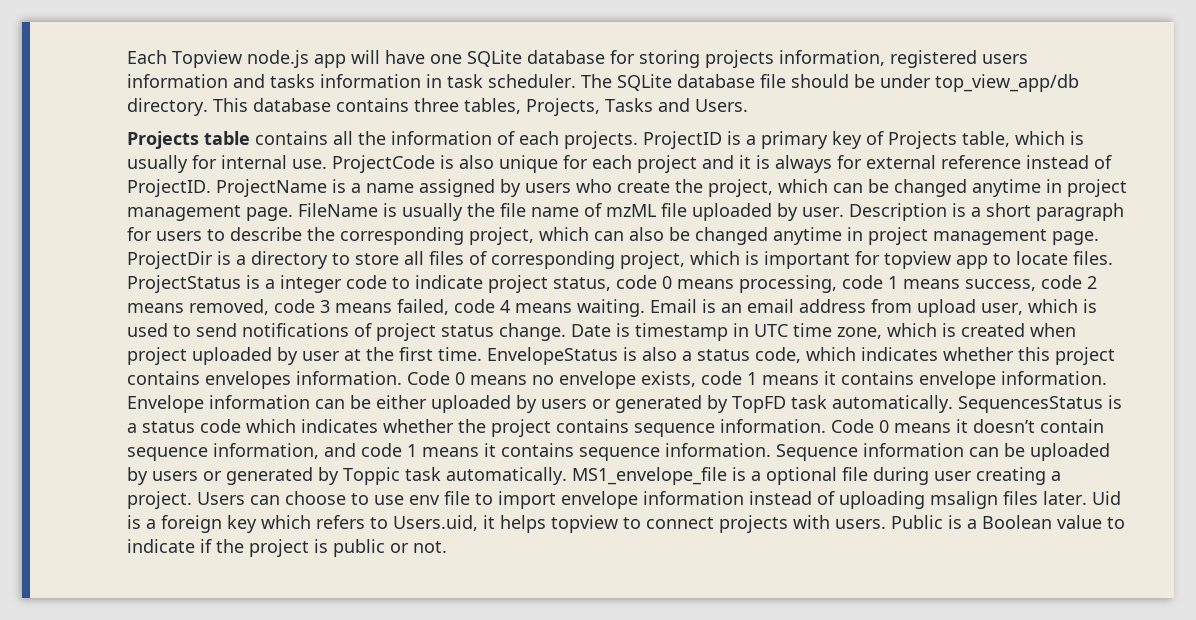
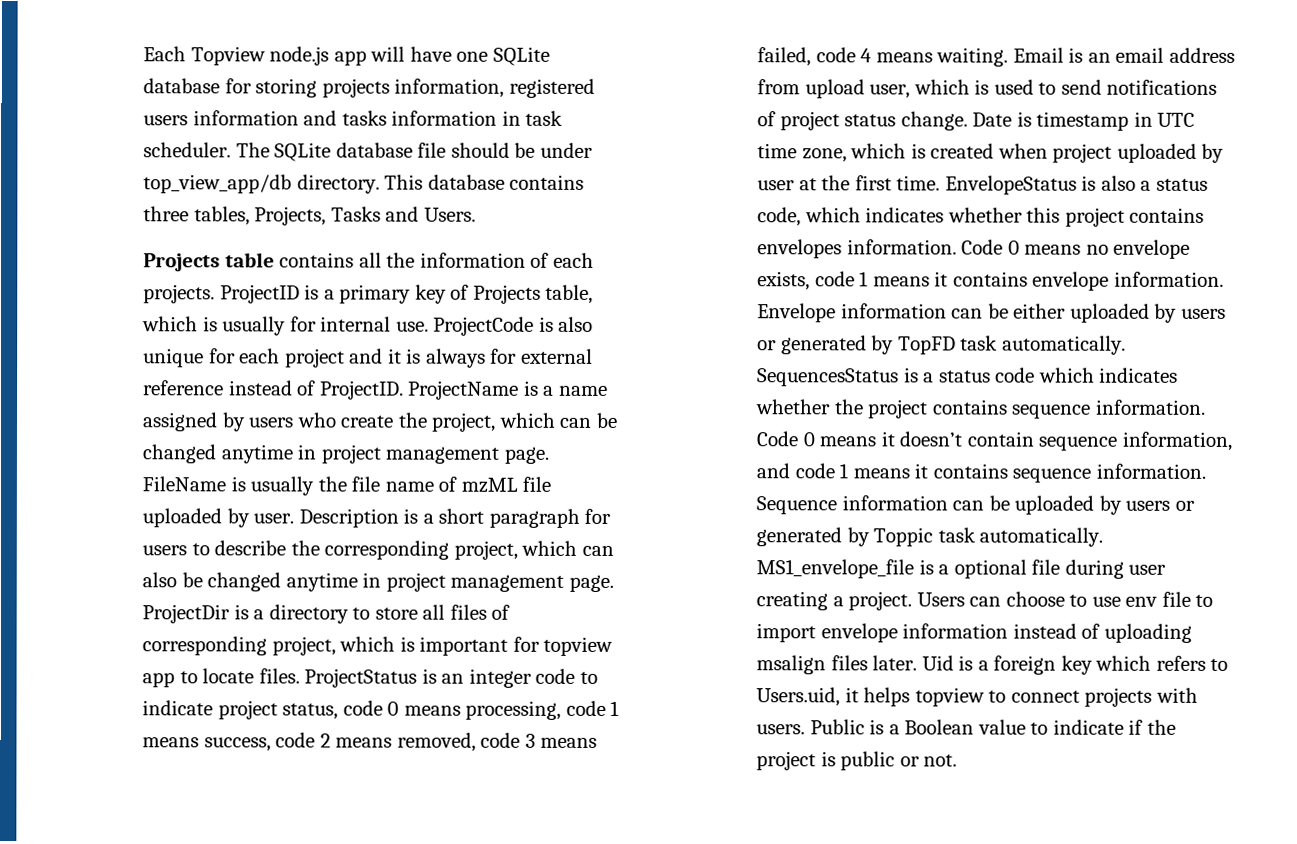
- ProjectStatus is a integer code to indicate project status, code 0 means processing, code 1 means success, code 2 means removed, code 3 means failed, code 4 means waiting.
+ ProjectStatus is an integer code to indicate project status, code 0 means processing, code 1 means success, code 2 means removed, code 3 means failed, code 4 means waiting.

